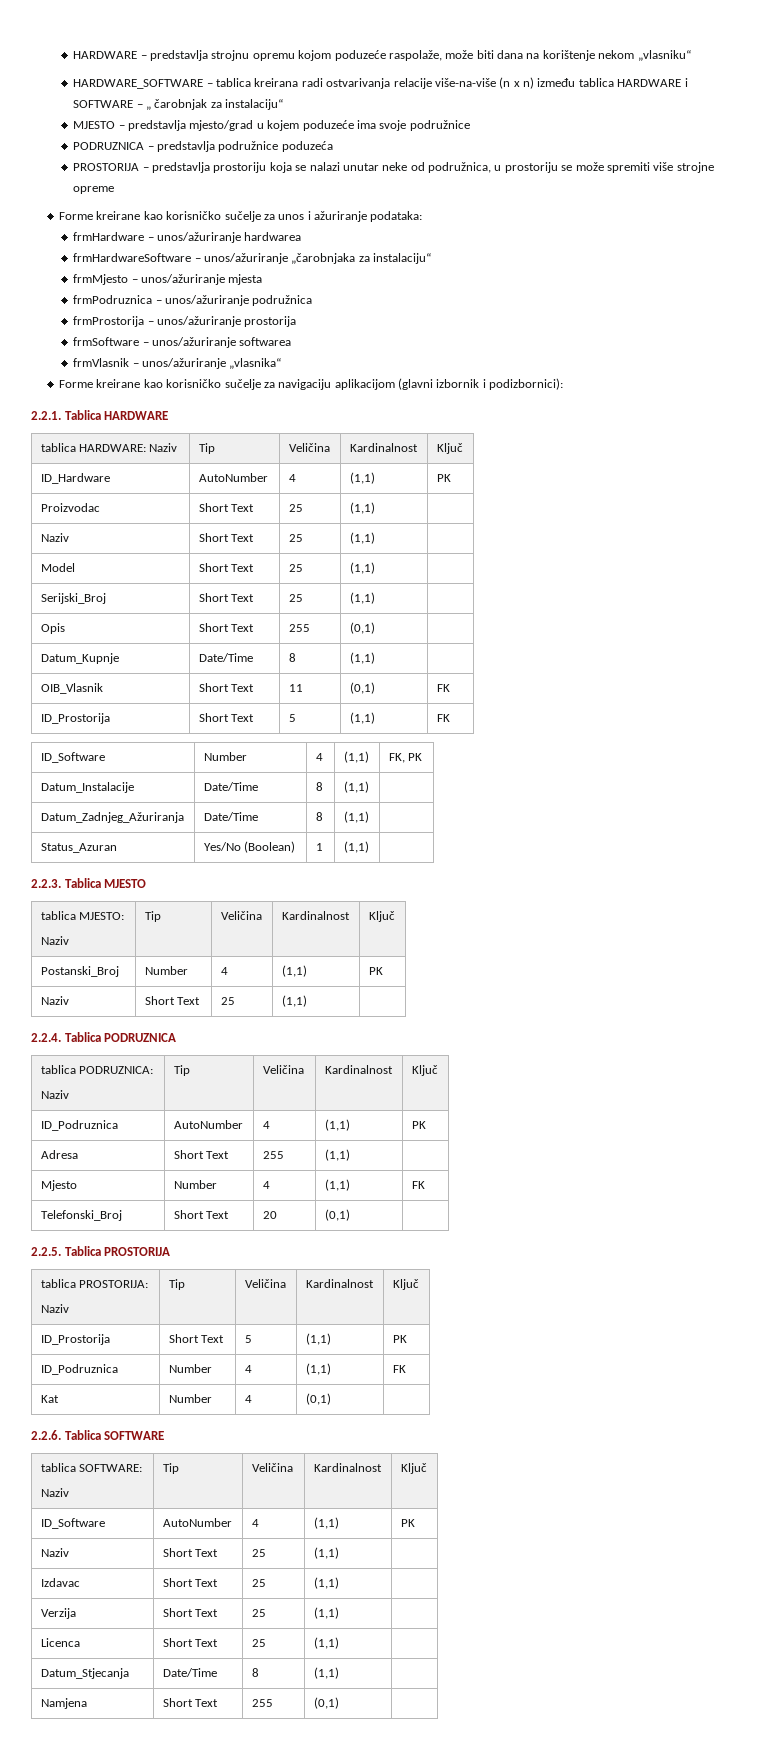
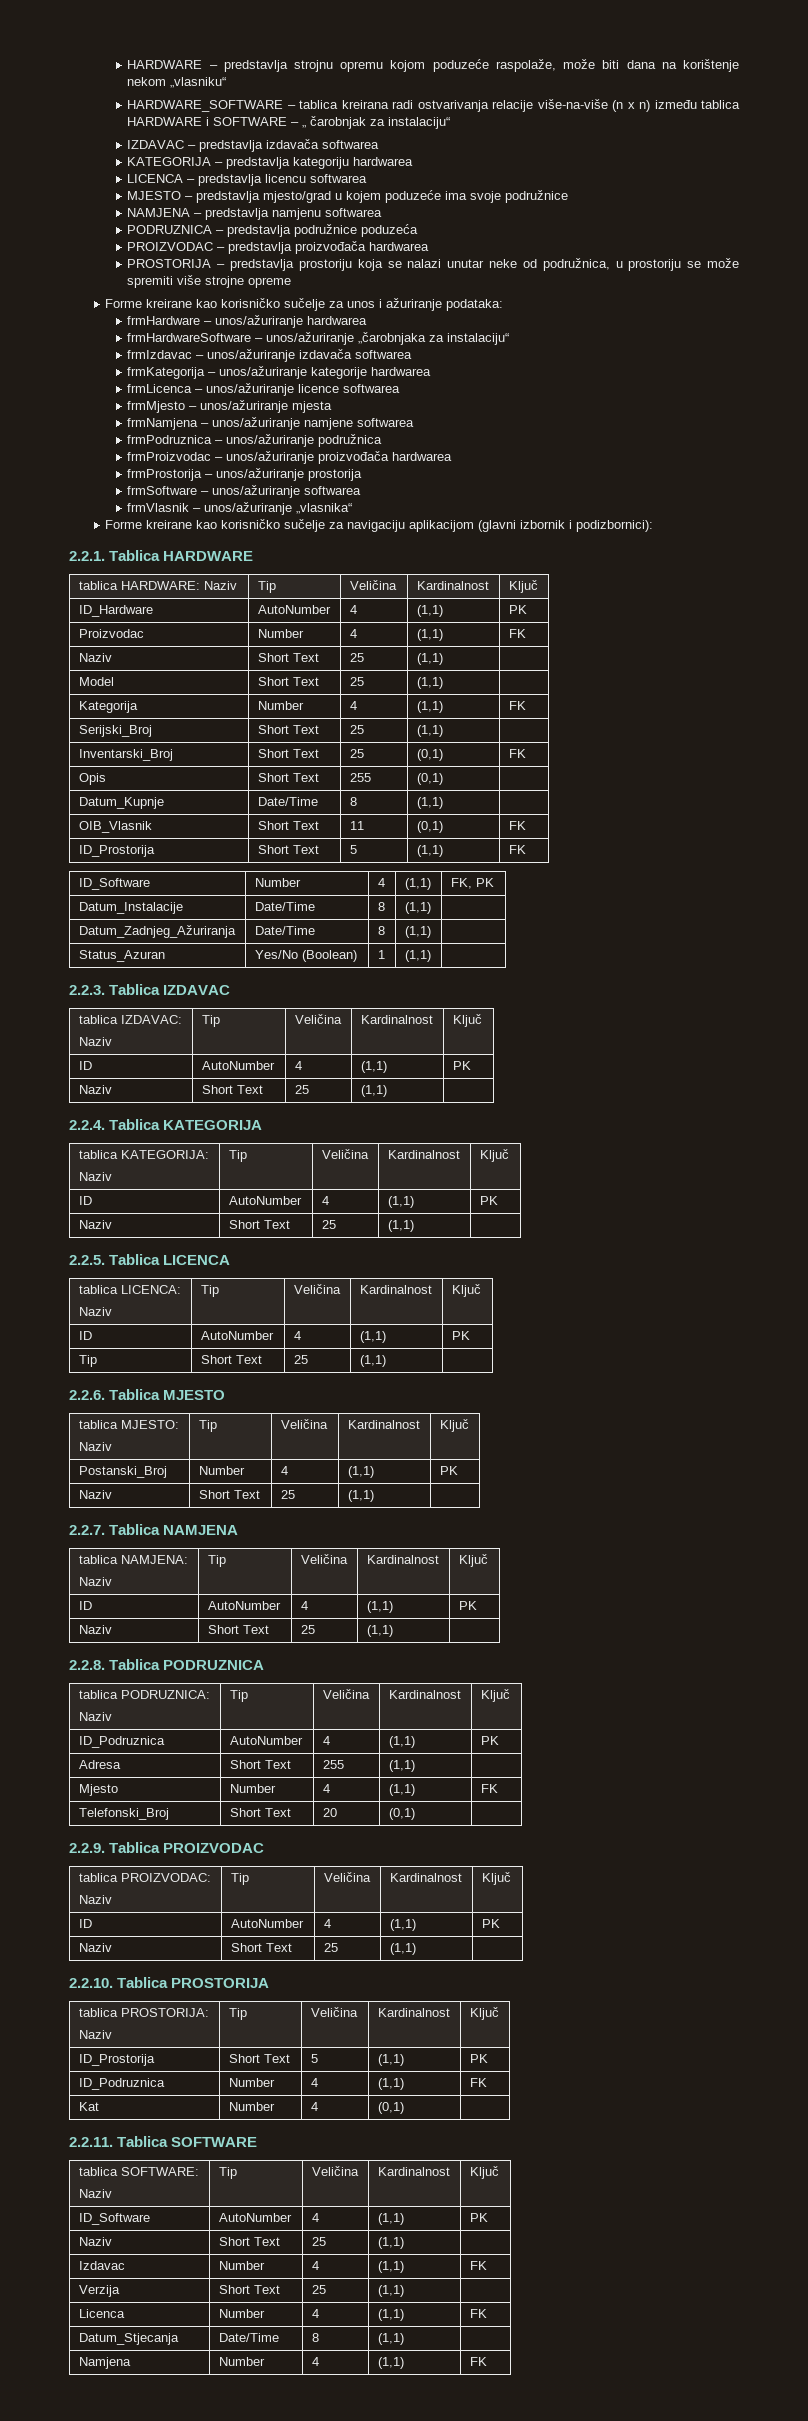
+ IZDAVAC – predstavlja izdavača softwarea
+ KATEGORIJA – predstavlja kategoriju hardwarea
+ LICENCA – predstavlja licencu softwarea
+ NAMJENA – predstavlja namjenu softwarea
+ PROIZVODAC – predstavlja proizvođača hardwarea
+ frmIzdavac – unos/ažuriranje izdavača softwarea
+ frmKategorija – unos/ažuriranje kategorije hardwarea
+ frmLicenca – unos/ažuriranje licence softwarea
+ frmNamjena – unos/ažuriranje namjene softwarea
+ frmProizvodac – unos/ažuriranje proizvođača hardwarea
- Proizvodac | Short Text | 25 | (1,1) |
+ Proizvodac | Number | 4 | (1,1) | FK
+ Kategorija | Number | 4 | (1,1) | FK
+ Inventarski_Broj | Short Text | 25 | (0,1) | FK
- 2.2.3. Tablica MJESTO
+ 2.2.3. Tablica IZDAVAC
+ tablica IZDAVAC:
+ Naziv | Tip | Veličina | Kardinalnost | Ključ
+ ID | AutoNumber | 4 | (1,1) | PK
+ Naziv | Short Text | 25 | (1,1) |
+ 2.2.4. Tablica KATEGORIJA
+ tablica KATEGORIJA:
+ Naziv | Tip | Veličina | Kardinalnost | Ključ
+ ID | AutoNumber | 4 | (1,1) | PK
+ Naziv | Short Text | 25 | (1,1) |
+ 2.2.5. Tablica LICENCA
+ tablica LICENCA:
+ Naziv | Tip | Veličina | Kardinalnost | Ključ
+ ID | AutoNumber | 4 | (1,1) | PK
+ Tip | Short Text | 25 | (1,1) |
+ 2.2.6. Tablica MJESTO
- 2.2.4. Tablica PODRUZNICA
+ 2.2.7. Tablica NAMJENA
+ tablica NAMJENA:
+ Naziv | Tip | Veličina | Kardinalnost | Ključ
+ ID | AutoNumber | 4 | (1,1) | PK
+ Naziv | Short Text | 25 | (1,1) |
+ 2.2.8. Tablica PODRUZNICA
- 2.2.5. Tablica PROSTORIJA
+ 2.2.9. Tablica PROIZVODAC
+ tablica PROIZVODAC:
+ Naziv | Tip | Veličina | Kardinalnost | Ključ
+ ID | AutoNumber | 4 | (1,1) | PK
+ Naziv | Short Text | 25 | (1,1) |
+ 2.2.10. Tablica PROSTORIJA
- 2.2.6. Tablica SOFTWARE
+ 2.2.11. Tablica SOFTWARE
- Izdavac | Short Text | 25 | (1,1) |
+ Izdavac | Number | 4 | (1,1) | FK
- Licenca | Short Text | 25 | (1,1) |
+ Licenca | Number | 4 | (1,1) | FK
- Namjena | Short Text | 255 | (0,1) |
+ Namjena | Number | 4 | (1,1) | FK

